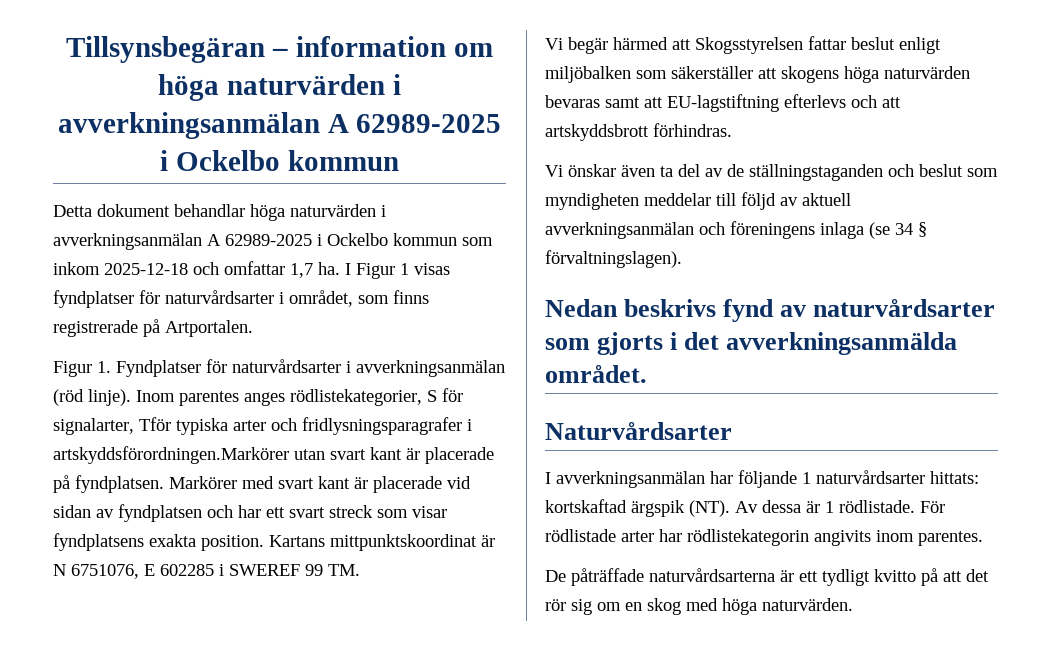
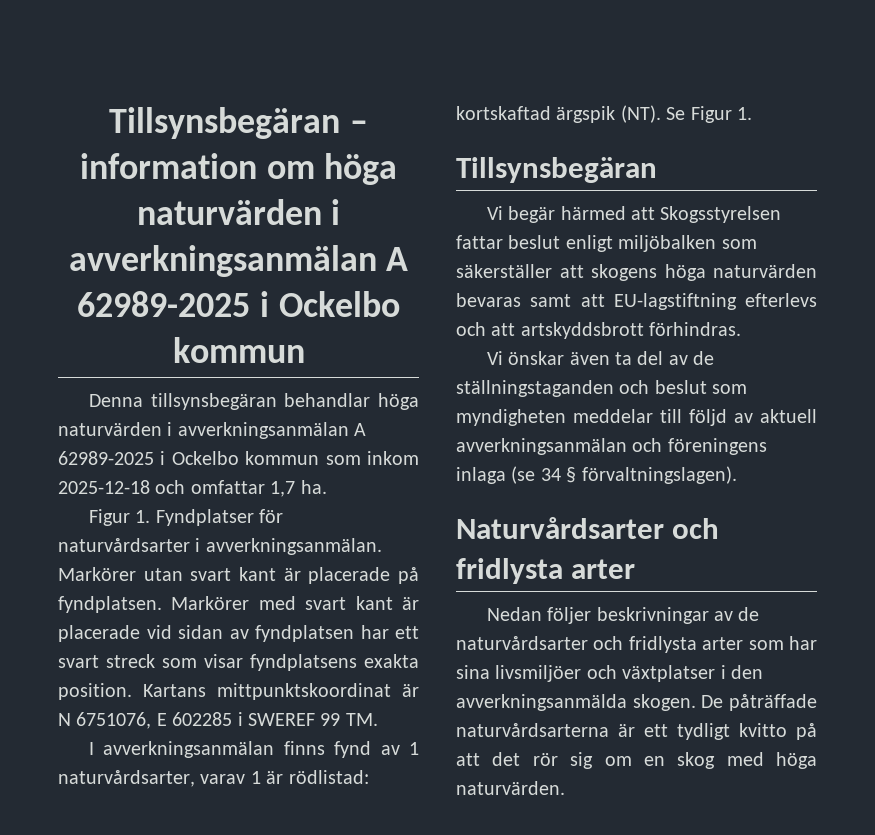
- Detta dokument behandlar höga naturvärden i avverkningsanmälan A 62989-2025 i Ockelbo kommun som inkom 2025-12-18 och omfattar 1,7 ha. I Figur 1 visas fyndplatser för naturvårdsarter i området, som finns registrerade på Artportalen.
+ Denna tillsynsbegäran behandlar höga naturvärden i avverkningsanmälan A 62989-2025 i Ockelbo kommun som inkom 2025-12-18 och omfattar 1,7 ha.
- Figur 1. Fyndplatser för naturvårdsarter i avverkningsanmälan (röd linje). Inom parentes anges rödlistekategorier, S för signalarter, Tför typiska arter och fridlysningsparagrafer i artskyddsförordningen.Markörer utan svart kant är placerade på fyndplatsen.
+ Figur 1. Fyndplatser för naturvårdsarter i avverkningsanmälan. Markörer utan svart kant är placerade på fyndplatsen.
- Markörer med svart kant är placerade vid sidan av fyndplatsen och har ett svart streck som visar fyndplatsens exakta position.
+ Markörer med svart kant är placerade vid sidan av fyndplatsen har ett svart streck som visar fyndplatsens exakta position.
+ I avverkningsanmälan finns fynd av 1 naturvårdsarter, varav 1 är rödlistad: kortskaftad ärgspik (NT). Se Figur 1.
+ Tillsynsbegäran
- Nedan beskrivs fynd av naturvårdsarter som gjorts i det avverkningsanmälda området.
- Naturvårdsarter
- I avverkningsanmälan har följande 1 naturvårdsarter hittats: kortskaftad ärgspik (NT). Av dessa är 1 rödlistade. För rödlistade arter har rödlistekategorin angivits inom parentes.
- De påträffade naturvårdsarterna är ett tydligt kvitto på att det rör sig om en skog med höga naturvärden.
+ Naturvårdsarter och fridlysta arter
+ Nedan följer beskrivningar av de naturvårdsarter och fridlysta arter som har sina livsmiljöer och växtplatser i den avverkningsanmälda skogen. De påträffade naturvårdsarterna är ett tydligt kvitto på att det rör sig om en skog med höga naturvärden.

